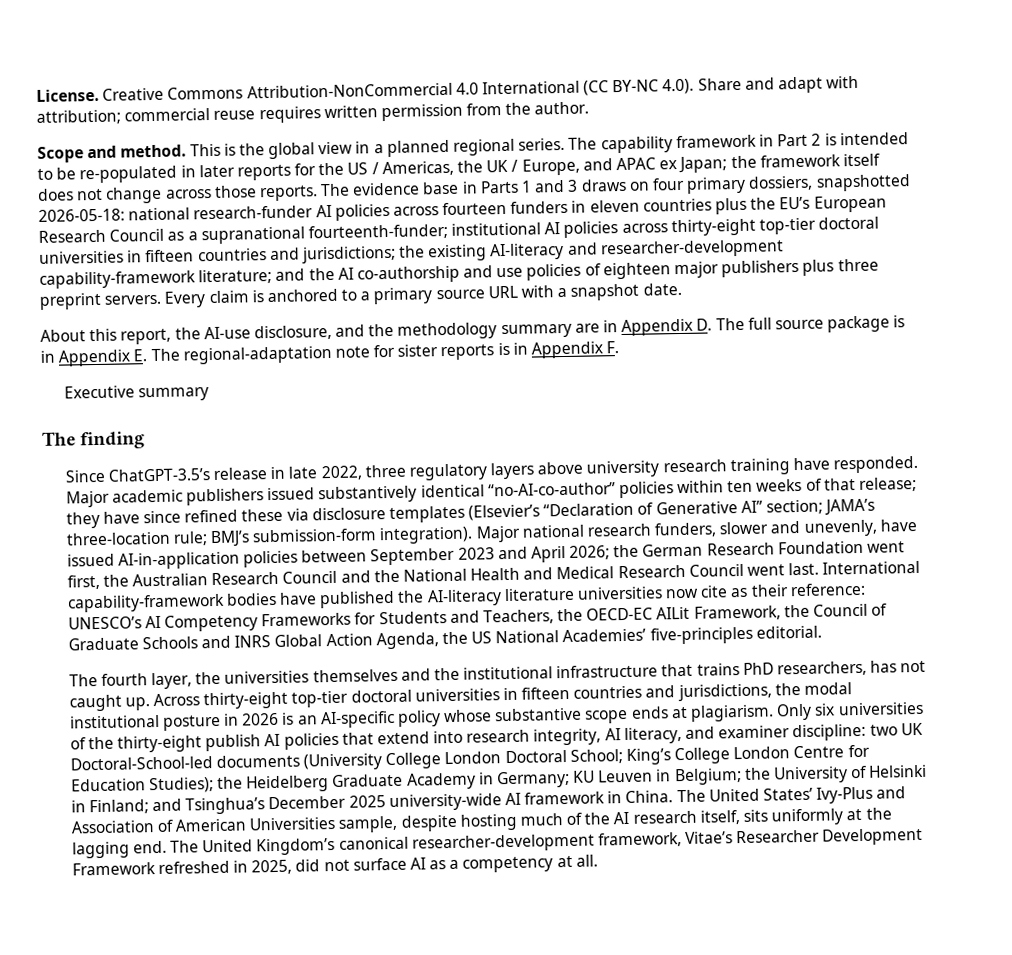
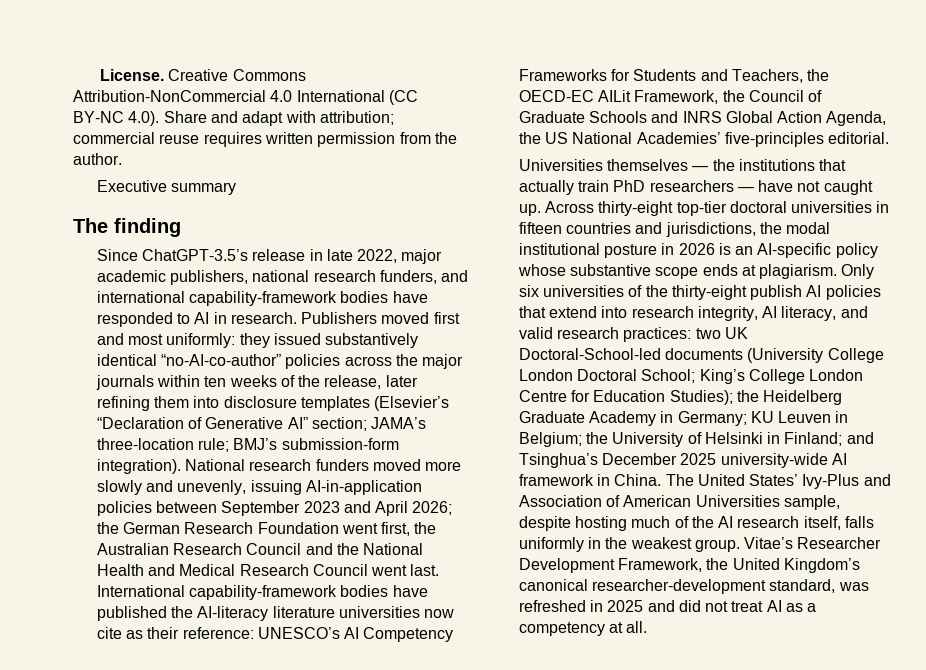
- Scope and method. This is the global view in a planned regional series. The capability framework in Part 2 is intended to be re-populated in later reports for the US / Americas, the UK / Europe, and APAC ex Japan; the framework itself does not change across those reports. The evidence base in Parts 1 and 3 draws on four primary dossiers, snapshotted 2026-05-18: national research-funder AI policies across fourteen funders in eleven countries plus the EU’s European Research Council as a supranational fourteenth-funder; institutional AI policies across thirty-eight top-tier doctoral universities in fifteen countries and jurisdictions; the existing AI-literacy and researcher-development capability-framework literature; and the AI co-authorship and use policies of eighteen major publishers plus three preprint servers. Every claim is anchored to a primary source URL with a snapshot date.
- About this report, the AI-use disclosure, and the methodology summary are in Appendix D. The full source package is in Appendix E. The regional-adaptation note for sister reports is in Appendix F.
- Since ChatGPT-3.5’s release in late 2022, three regulatory layers above university research training have responded. Major academic publishers issued substantively identical “no-AI-co-author” policies within ten weeks of that release; they have since refined these via disclosure templates (Elsevier’s “Declaration of Generative AI” section; JAMA’s three-location rule; BMJ’s submission-form integration).
+ Since ChatGPT-3.5’s release in late 2022, major academic publishers, national research funders, and international capability-framework bodies have responded to AI in research. Publishers moved first and most uniformly: they issued substantively identical “no-AI-co-author” policies across the major journals within ten weeks of the release, later refining them into disclosure templates (Elsevier’s “Declaration of Generative AI” section; JAMA’s three-location rule; BMJ’s submission-form integration).
- Major national research funders, slower and unevenly, have issued AI-in-application policies between September 2023 and April 2026; the German Research Foundation went first, the Australian Research Council and the National Health and Medical Research Council went last.
+ National research funders moved more slowly and unevenly, issuing AI-in-application policies between September 2023 and April 2026; the German Research Foundation went first, the Australian Research Council and the National Health and Medical Research Council went last.
- The fourth layer, the universities themselves and the institutional infrastructure that trains PhD researchers, has not caught up.
+ Universities themselves — the institutions that actually train PhD researchers — have not caught up.
- Only six universities of the thirty-eight publish AI policies that extend into research integrity, AI literacy, and examiner discipline: two UK Doctoral-School-led documents (University College London Doctoral School; King’s College London Centre for Education Studies); the Heidelberg Graduate Academy in Germany; KU Leuven in Belgium; the University of Helsinki in Finland; and Tsinghua’s December 2025 university-wide AI framework in China.
+ Only six universities of the thirty-eight publish AI policies that extend into research integrity, AI literacy, and valid research practices: two UK Doctoral-School-led documents (University College London Doctoral School; King’s College London Centre for Education Studies); the Heidelberg Graduate Academy in Germany; KU Leuven in Belgium; the University of Helsinki in Finland; and Tsinghua’s December 2025 university-wide AI framework in China.
- The United States’ Ivy-Plus and Association of American Universities sample, despite hosting much of the AI research itself, sits uniformly at the lagging end. The United Kingdom’s canonical researcher-development framework, Vitae’s Researcher Development Framework refreshed in 2025, did not surface AI as a competency at all.
+ The United States’ Ivy-Plus and Association of American Universities sample, despite hosting much of the AI research itself, falls uniformly in the weakest group. Vitae’s Researcher Development Framework, the United Kingdom’s canonical researcher-development standard, was refreshed in 2025 and did not treat AI as a competency at all.

